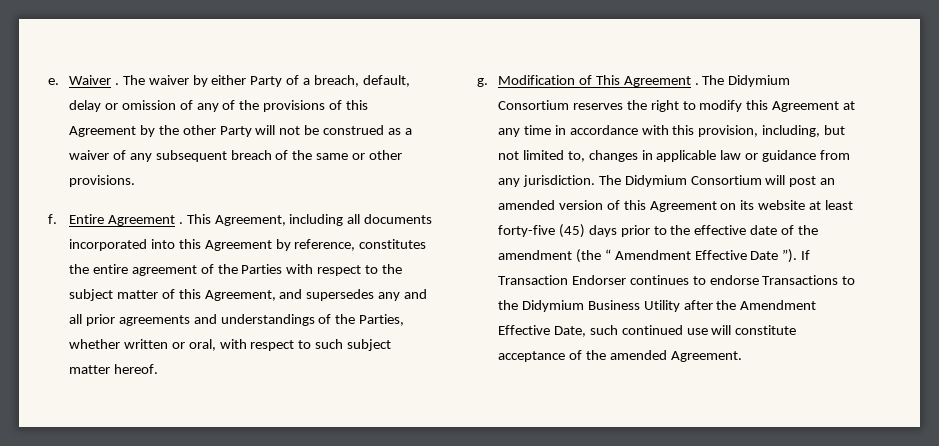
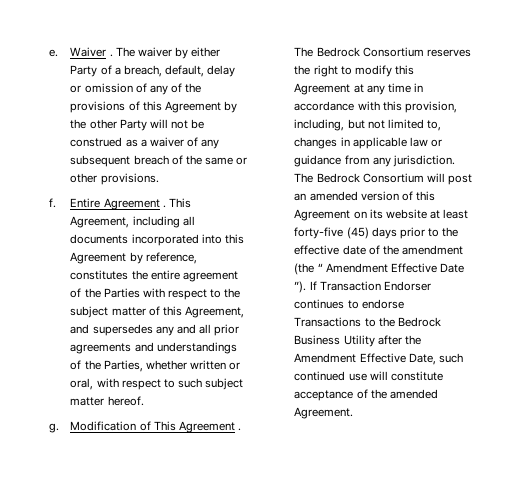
- The Didymium Consortium reserves the right to modify this Agreement at any time in accordance with this provision, including, but not limited to, changes in applicable law or guidance from any jurisdiction.
+ The Bedrock Consortium reserves the right to modify this Agreement at any time in accordance with this provision, including, but not limited to, changes in applicable law or guidance from any jurisdiction.
- The Didymium Consortium will post an amended version of this Agreement on its website at least forty-five (45) days prior to the effective date of the amendment (the “ Amendment Effective Date ”).
+ The Bedrock Consortium will post an amended version of this Agreement on its website at least forty-five (45) days prior to the effective date of the amendment (the “ Amendment Effective Date ”).
- If Transaction Endorser continues to endorse Transactions to the Didymium Business Utility after the Amendment Effective Date, such continued use will constitute acceptance of the amended Agreement.
+ If Transaction Endorser continues to endorse Transactions to the Bedrock Business Utility after the Amendment Effective Date, such continued use will constitute acceptance of the amended Agreement.

